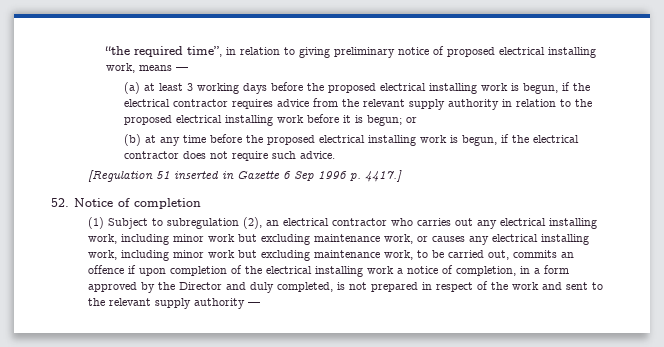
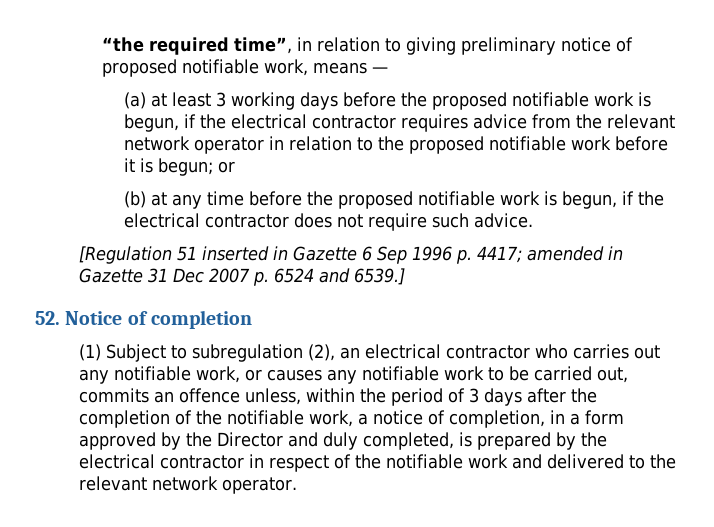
- “the required time”, in relation to giving preliminary notice of proposed electrical installing work, means —
+ “the required time”, in relation to giving preliminary notice of proposed notifiable work, means —
- (a) at least 3 working days before the proposed electrical installing work is begun, if the electrical contractor requires advice from the relevant supply authority in relation to the proposed electrical installing work before it is begun; or
+ (a) at least 3 working days before the proposed notifiable work is begun, if the electrical contractor requires advice from the relevant network operator in relation to the proposed notifiable work before it is begun; or
- (b) at any time before the proposed electrical installing work is begun, if the electrical contractor does not require such advice.
+ (b) at any time before the proposed notifiable work is begun, if the electrical contractor does not require such advice.
- [Regulation 51 inserted in Gazette 6 Sep 1996 p. 4417.]
+ [Regulation 51 inserted in Gazette 6 Sep 1996 p. 4417; amended in Gazette 31 Dec 2007 p. 6524 and 6539.]
- (1) Subject to subregulation (2), an electrical contractor who carries out any electrical installing work, including minor work but excluding maintenance work, or causes any electrical installing work, including minor work but excluding maintenance work, to be carried out, commits an offence if upon completion of the electrical installing work a notice of completion, in a form approved by the Director and duly completed, is not prepared in respect of the work and sent to the relevant supply authority —
+ (1) Subject to subregulation (2), an electrical contractor who carries out any notifiable work, or causes any notifiable work to be carried out, commits an offence unless, within the period of 3 days after the completion of the notifiable work, a notice of completion, in a form approved by the Director and duly completed, is prepared by the electrical contractor in respect of the notifiable work and delivered to the relevant network operator.

